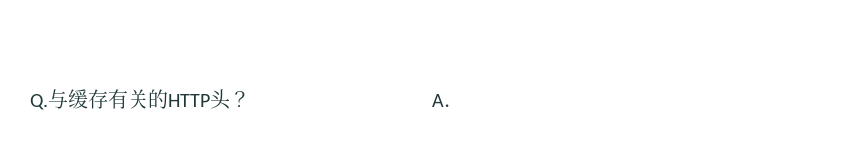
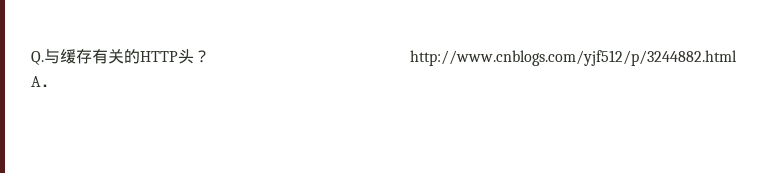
- A．
+ A．http://www.cnblogs.com/yjf512/p/3244882.html

